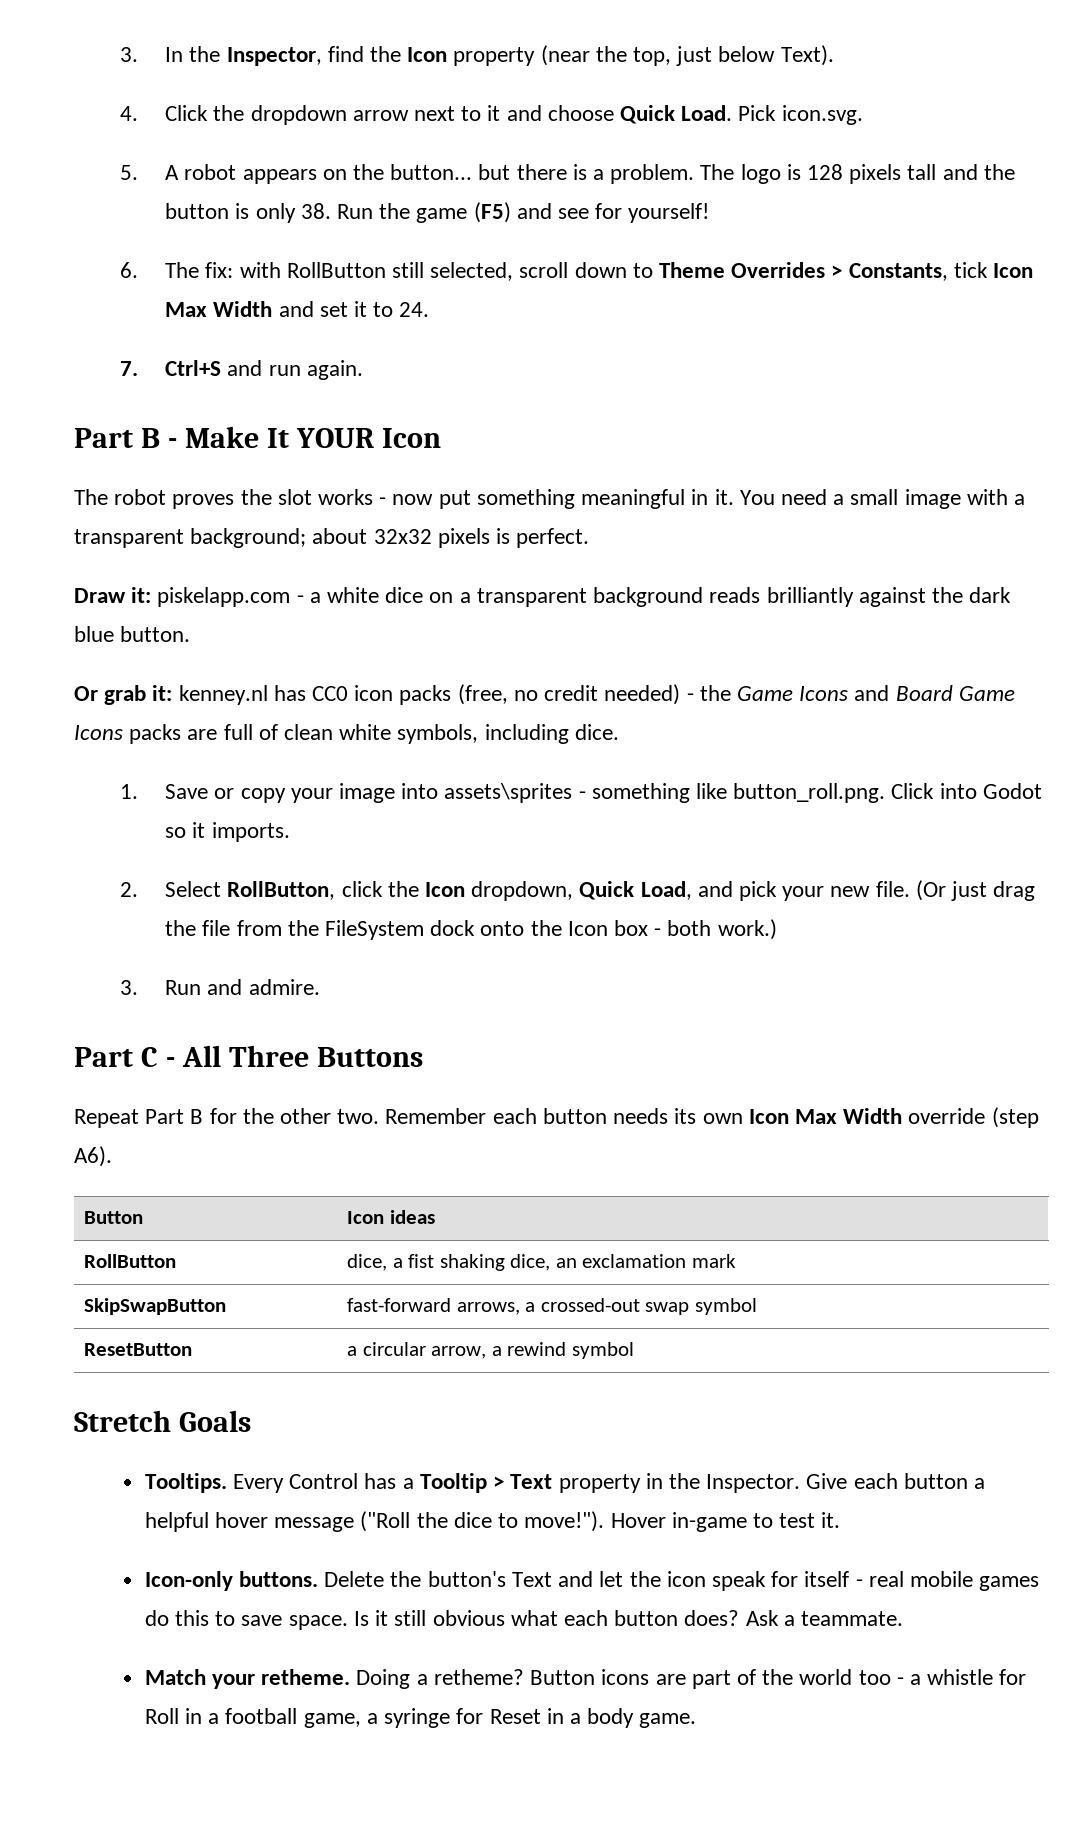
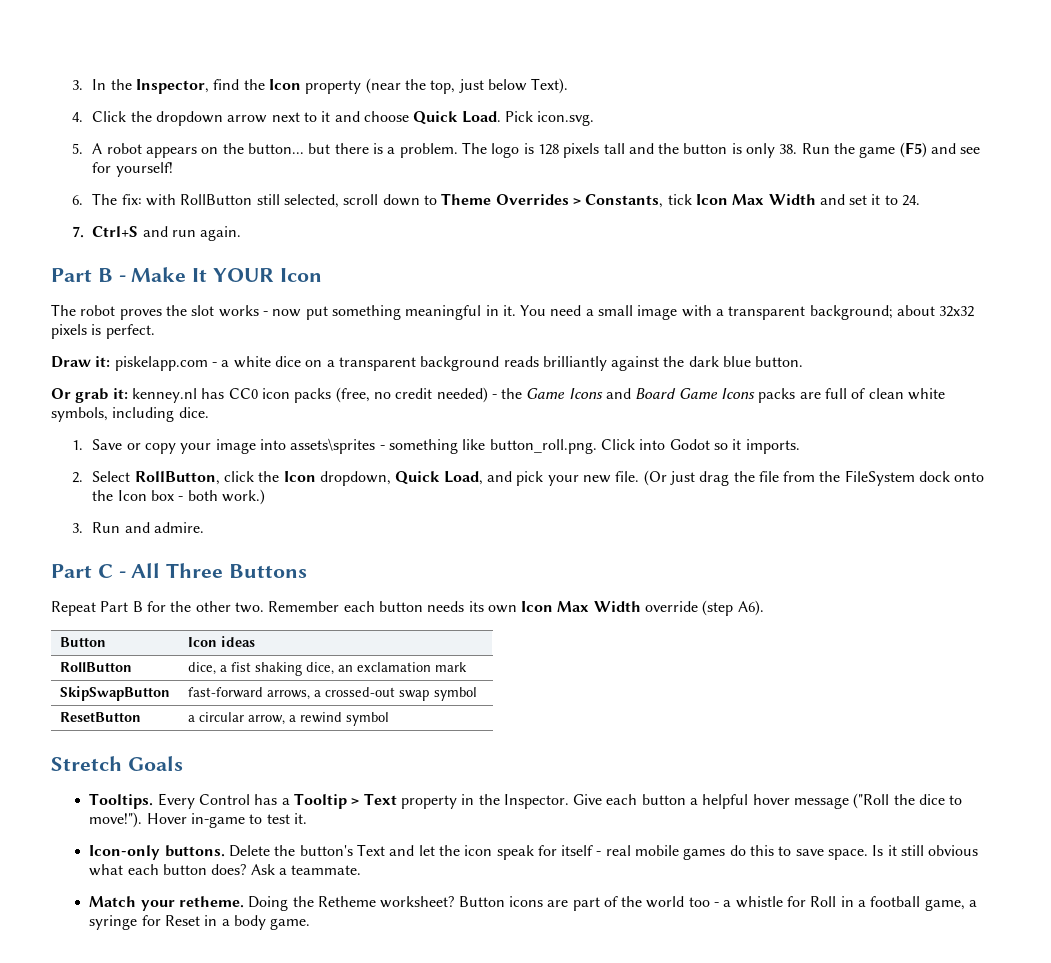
- Doing a retheme?
+ Doing the Retheme worksheet?

